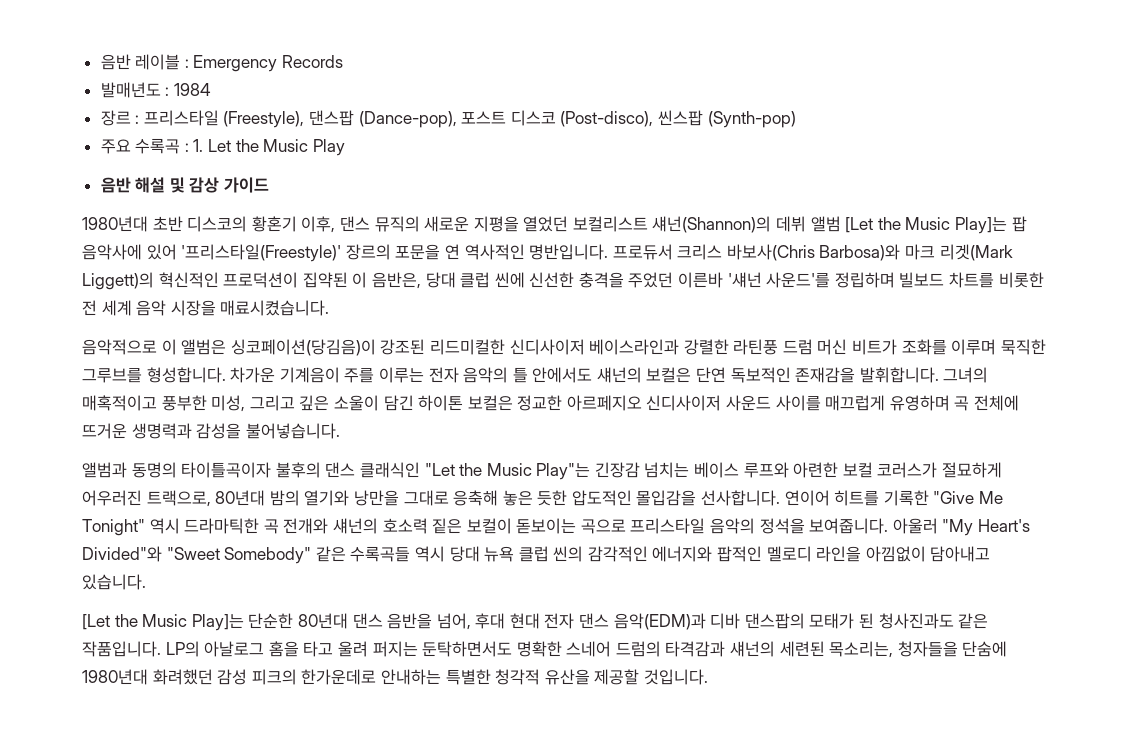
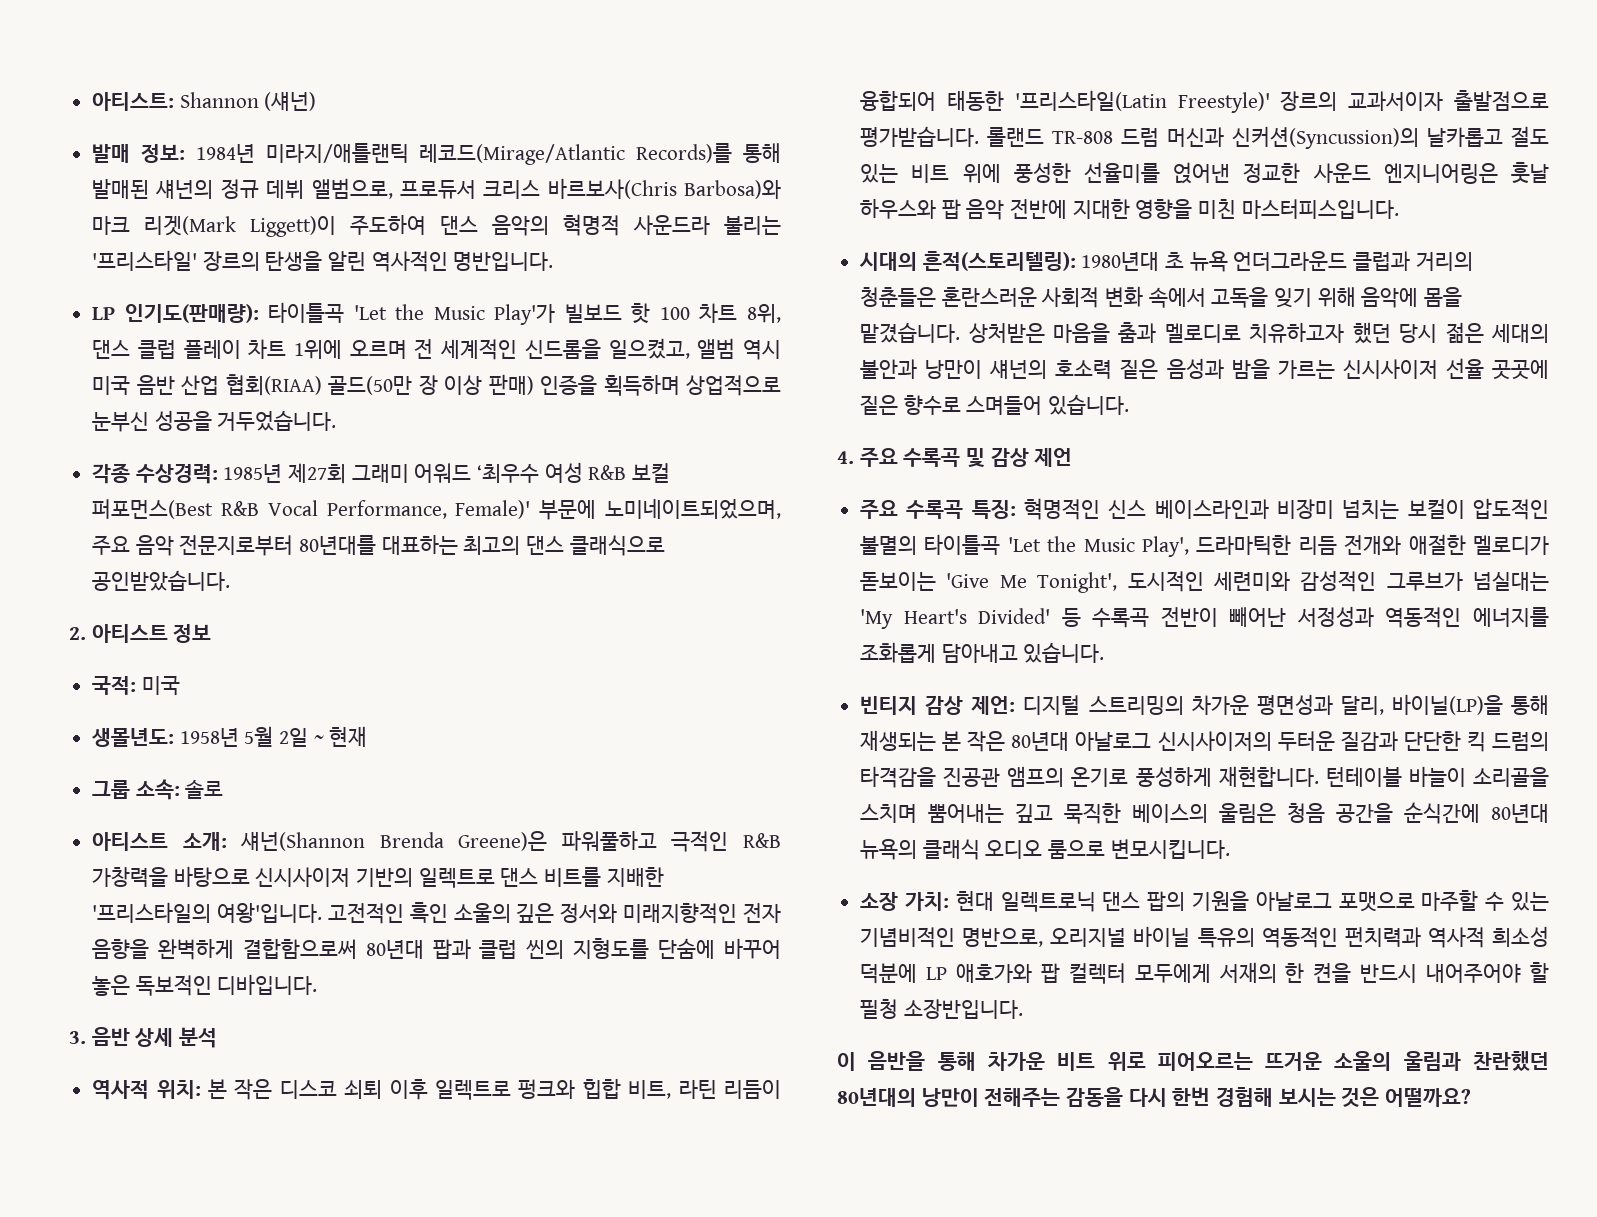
- 음반 레이블 : Emergency Records
- 발매년도 : 1984
- 장르 : 프리스타일 (Freestyle), 댄스팝 (Dance-pop), 포스트 디스코 (Post-disco), 씬스팝 (Synth-pop)
- 주요 수록곡 : 1. Let the Music Play
- 음반 해설 및 감상 가이드
- 1980년대 초반 디스코의 황혼기 이후, 댄스 뮤직의 새로운 지평을 열었던 보컬리스트 섀넌(Shannon)의 데뷔 앨범 [Let the Music Play]는 팝 음악사에 있어 '프리스타일(Freestyle)' 장르의 포문을 연 역사적인 명반입니다. 프로듀서 크리스 바보사(Chris Barbosa)와 마크 리겟(Mark Liggett)의 혁신적인 프로덕션이 집약된 이 음반은, 당대 클럽 씬에 신선한 충격을 주었던 이른바 '섀넌 사운드'를 정립하며 빌보드 차트를 비롯한 전 세계 음악 시장을 매료시켰습니다.
- 음악적으로 이 앨범은 싱코페이션(당김음)이 강조된 리드미컬한 신디사이저 베이스라인과 강렬한 라틴풍 드럼 머신 비트가 조화를 이루며 묵직한 그루브를 형성합니다. 차가운 기계음이 주를 이루는 전자 음악의 틀 안에서도 섀넌의 보컬은 단연 독보적인 존재감을 발휘합니다. 그녀의 매혹적이고 풍부한 미성, 그리고 깊은 소울이 담긴 하이톤 보컬은 정교한 아르페지오 신디사이저 사운드 사이를 매끄럽게 유영하며 곡 전체에 뜨거운 생명력과 감성을 불어넣습니다.
- 앨범과 동명의 타이틀곡이자 불후의 댄스 클래식인 "Let the Music Play"는 긴장감 넘치는 베이스 루프와 아련한 보컬 코러스가 절묘하게 어우러진 트랙으로, 80년대 밤의 열기와 낭만을 그대로 응축해 놓은 듯한 압도적인 몰입감을 선사합니다. 연이어 히트를 기록한 "Give Me Tonight" 역시 드라마틱한 곡 전개와 섀넌의 호소력 짙은 보컬이 돋보이는 곡으로 프리스타일 음악의 정석을 보여줍니다. 아울러 "My Heart's Divided"와 "Sweet Somebody" 같은 수록곡들 역시 당대 뉴욕 클럽 씬의 감각적인 에너지와 팝적인 멜로디 라인을 아낌없이 담아내고 있습니다.
- [Let the Music Play]는 단순한 80년대 댄스 음반을 넘어, 후대 현대 전자 댄스 음악(EDM)과 디바 댄스팝의 모태가 된 청사진과도 같은 작품입니다. LP의 아날로그 홈을 타고 울려 퍼지는 둔탁하면서도 명확한 스네어 드럼의 타격감과 섀넌의 세련된 목소리는, 청자들을 단숨에 1980년대 화려했던 감성 피크의 한가운데로 안내하는 특별한 청각적 유산을 제공할 것입니다.
+ 아티스트: Shannon (섀넌)
+ 발매 정보: 1984년 미라지/애틀랜틱 레코드(Mirage/Atlantic Records)를 통해 발매된 섀넌의 정규 데뷔 앨범으로, 프로듀서 크리스 바르보사(Chris Barbosa)와 마크 리겟(Mark Liggett)이 주도하여 댄스 음악의 혁명적 사운드라 불리는 '프리스타일' 장르의 탄생을 알린 역사적인 명반입니다.
+ LP 인기도(판매량): 타이틀곡 'Let the Music Play'가 빌보드 핫 100 차트 8위, 댄스 클럽 플레이 차트 1위에 오르며 전 세계적인 신드롬을 일으켰고, 앨범 역시 미국 음반 산업 협회(RIAA) 골드(50만 장 이상 판매) 인증을 획득하며 상업적으로 눈부신 성공을 거두었습니다.
+ 각종 수상경력: 1985년 제27회 그래미 어워드 ‘최우수 여성 R&B 보컬 퍼포먼스(Best R&B Vocal Performance, Female)' 부문에 노미네이트되었으며, 주요 음악 전문지로부터 80년대를 대표하는 최고의 댄스 클래식으로 공인받았습니다.
+ 2. 아티스트 정보
+ 국적: 미국
+ 생몰년도: 1958년 5월 2일 ~ 현재
+ 그룹 소속: 솔로
+ 아티스트 소개: 섀넌(Shannon Brenda Greene)은 파워풀하고 극적인 R&B 가창력을 바탕으로 신시사이저 기반의 일렉트로 댄스 비트를 지배한 '프리스타일의 여왕'입니다. 고전적인 흑인 소울의 깊은 정서와 미래지향적인 전자 음향을 완벽하게 결합함으로써 80년대 팝과 클럽 씬의 지형도를 단숨에 바꾸어 놓은 독보적인 디바입니다.
+ 3. 음반 상세 분석
+ 역사적 위치: 본 작은 디스코 쇠퇴 이후 일렉트로 펑크와 힙합 비트, 라틴 리듬이 융합되어 태동한 '프리스타일(Latin Freestyle)' 장르의 교과서이자 출발점으로 평가받습니다. 롤랜드 TR-808 드럼 머신과 신커션(Syncussion)의 날카롭고 절도 있는 비트 위에 풍성한 선율미를 얹어낸 정교한 사운드 엔지니어링은 훗날 하우스와 팝 음악 전반에 지대한 영향을 미친 마스터피스입니다.
+ 시대의 흔적(스토리텔링): 1980년대 초 뉴욕 언더그라운드 클럽과 거리의 청춘들은 혼란스러운 사회적 변화 속에서 고독을 잊기 위해 음악에 몸을 맡겼습니다. 상처받은 마음을 춤과 멜로디로 치유하고자 했던 당시 젊은 세대의 불안과 낭만이 섀넌의 호소력 짙은 음성과 밤을 가르는 신시사이저 선율 곳곳에 짙은 향수로 스며들어 있습니다.
+ 4. 주요 수록곡 및 감상 제언
+ 주요 수록곡 특징: 혁명적인 신스 베이스라인과 비장미 넘치는 보컬이 압도적인 불멸의 타이틀곡 'Let the Music Play', 드라마틱한 리듬 전개와 애절한 멜로디가 돋보이는 'Give Me Tonight', 도시적인 세련미와 감성적인 그루브가 넘실대는 'My Heart's Divided' 등 수록곡 전반이 빼어난 서정성과 역동적인 에너지를 조화롭게 담아내고 있습니다.
+ 빈티지 감상 제언: 디지털 스트리밍의 차가운 평면성과 달리, 바이닐(LP)을 통해 재생되는 본 작은 80년대 아날로그 신시사이저의 두터운 질감과 단단한 킥 드럼의 타격감을 진공관 앰프의 온기로 풍성하게 재현합니다. 턴테이블 바늘이 소리골을 스치며 뿜어내는 깊고 묵직한 베이스의 울림은 청음 공간을 순식간에 80년대 뉴욕의 클래식 오디오 룸으로 변모시킵니다.
+ 소장 가치: 현대 일렉트로닉 댄스 팝의 기원을 아날로그 포맷으로 마주할 수 있는 기념비적인 명반으로, 오리지널 바이닐 특유의 역동적인 펀치력과 역사적 희소성 덕분에 LP 애호가와 팝 컬렉터 모두에게 서재의 한 켠을 반드시 내어주어야 할 필청 소장반입니다.
+ 이 음반을 통해 차가운 비트 위로 피어오르는 뜨거운 소울의 울림과 찬란했던 80년대의 낭만이 전해주는 감동을 다시 한번 경험해 보시는 것은 어떨까요?

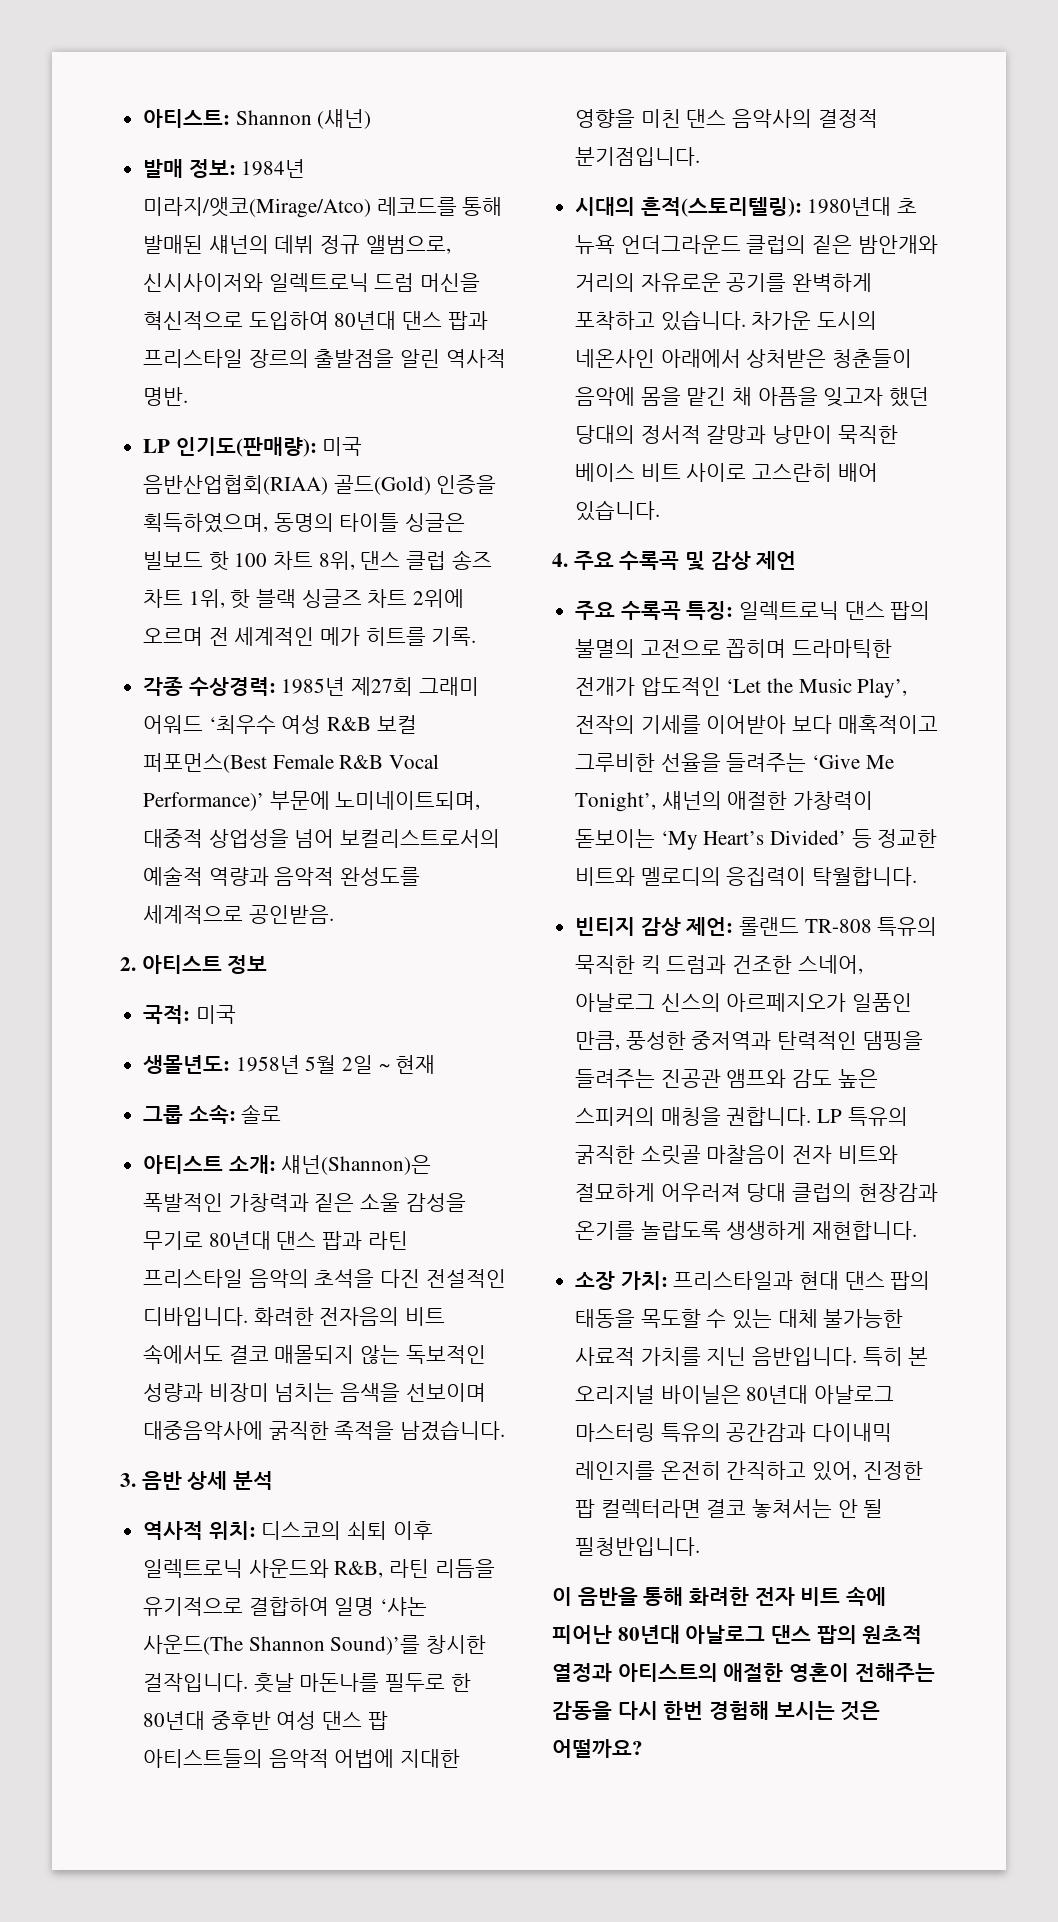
- 발매 정보: 1984년 미라지/애틀랜틱 레코드(Mirage/Atlantic Records)를 통해 발매된 섀넌의 정규 데뷔 앨범으로, 프로듀서 크리스 바르보사(Chris Barbosa)와 마크 리겟(Mark Liggett)이 주도하여 댄스 음악의 혁명적 사운드라 불리는 '프리스타일' 장르의 탄생을 알린 역사적인 명반입니다.
- LP 인기도(판매량): 타이틀곡 'Let the Music Play'가 빌보드 핫 100 차트 8위, 댄스 클럽 플레이 차트 1위에 오르며 전 세계적인 신드롬을 일으켰고, 앨범 역시 미국 음반 산업 협회(RIAA) 골드(50만 장 이상 판매) 인증을 획득하며 상업적으로 눈부신 성공을 거두었습니다.
+ 발매 정보: 1984년 미라지/앳코(Mirage/Atco) 레코드를 통해 발매된 섀넌의 데뷔 정규 앨범으로, 신시사이저와 일렉트로닉 드럼 머신을 혁신적으로 도입하여 80년대 댄스 팝과 프리스타일 장르의 출발점을 알린 역사적 명반.
+ LP 인기도(판매량): 미국 음반산업협회(RIAA) 골드(Gold) 인증을 획득하였으며, 동명의 타이틀 싱글은 빌보드 핫 100 차트 8위, 댄스 클럽 송즈 차트 1위, 핫 블랙 싱글즈 차트 2위에 오르며 전 세계적인 메가 히트를 기록.
- 각종 수상경력: 1985년 제27회 그래미 어워드 ‘최우수 여성 R&B 보컬 퍼포먼스(Best R&B Vocal Performance, Female)' 부문에 노미네이트되었으며, 주요 음악 전문지로부터 80년대를 대표하는 최고의 댄스 클래식으로 공인받았습니다.
+ 각종 수상경력: 1985년 제27회 그래미 어워드 ‘최우수 여성 R&B 보컬 퍼포먼스(Best Female R&B Vocal Performance)’ 부문에 노미네이트되며, 대중적 상업성을 넘어 보컬리스트로서의 예술적 역량과 음악적 완성도를 세계적으로 공인받음.
- 아티스트 소개: 섀넌(Shannon Brenda Greene)은 파워풀하고 극적인 R&B 가창력을 바탕으로 신시사이저 기반의 일렉트로 댄스 비트를 지배한 '프리스타일의 여왕'입니다. 고전적인 흑인 소울의 깊은 정서와 미래지향적인 전자 음향을 완벽하게 결합함으로써 80년대 팝과 클럽 씬의 지형도를 단숨에 바꾸어 놓은 독보적인 디바입니다.
+ 아티스트 소개: 섀넌(Shannon)은 폭발적인 가창력과 짙은 소울 감성을 무기로 80년대 댄스 팝과 라틴 프리스타일 음악의 초석을 다진 전설적인 디바입니다. 화려한 전자음의 비트 속에서도 결코 매몰되지 않는 독보적인 성량과 비장미 넘치는 음색을 선보이며 대중음악사에 굵직한 족적을 남겼습니다.
- 역사적 위치: 본 작은 디스코 쇠퇴 이후 일렉트로 펑크와 힙합 비트, 라틴 리듬이 융합되어 태동한 '프리스타일(Latin Freestyle)' 장르의 교과서이자 출발점으로 평가받습니다. 롤랜드 TR-808 드럼 머신과 신커션(Syncussion)의 날카롭고 절도 있는 비트 위에 풍성한 선율미를 얹어낸 정교한 사운드 엔지니어링은 훗날 하우스와 팝 음악 전반에 지대한 영향을 미친 마스터피스입니다.
+ 역사적 위치: 디스코의 쇠퇴 이후 일렉트로닉 사운드와 R&B, 라틴 리듬을 유기적으로 결합하여 일명 ‘샤논 사운드(The Shannon Sound)’를 창시한 걸작입니다. 훗날 마돈나를 필두로 한 80년대 중후반 여성 댄스 팝 아티스트들의 음악적 어법에 지대한 영향을 미친 댄스 음악사의 결정적 분기점입니다.
- 시대의 흔적(스토리텔링): 1980년대 초 뉴욕 언더그라운드 클럽과 거리의 청춘들은 혼란스러운 사회적 변화 속에서 고독을 잊기 위해 음악에 몸을 맡겼습니다. 상처받은 마음을 춤과 멜로디로 치유하고자 했던 당시 젊은 세대의 불안과 낭만이 섀넌의 호소력 짙은 음성과 밤을 가르는 신시사이저 선율 곳곳에 짙은 향수로 스며들어 있습니다.
+ 시대의 흔적(스토리텔링): 1980년대 초 뉴욕 언더그라운드 클럽의 짙은 밤안개와 거리의 자유로운 공기를 완벽하게 포착하고 있습니다. 차가운 도시의 네온사인 아래에서 상처받은 청춘들이 음악에 몸을 맡긴 채 아픔을 잊고자 했던 당대의 정서적 갈망과 낭만이 묵직한 베이스 비트 사이로 고스란히 배어 있습니다.
- 주요 수록곡 특징: 혁명적인 신스 베이스라인과 비장미 넘치는 보컬이 압도적인 불멸의 타이틀곡 'Let the Music Play', 드라마틱한 리듬 전개와 애절한 멜로디가 돋보이는 'Give Me Tonight', 도시적인 세련미와 감성적인 그루브가 넘실대는 'My Heart's Divided' 등 수록곡 전반이 빼어난 서정성과 역동적인 에너지를 조화롭게 담아내고 있습니다.
- 빈티지 감상 제언: 디지털 스트리밍의 차가운 평면성과 달리, 바이닐(LP)을 통해 재생되는 본 작은 80년대 아날로그 신시사이저의 두터운 질감과 단단한 킥 드럼의 타격감을 진공관 앰프의 온기로 풍성하게 재현합니다. 턴테이블 바늘이 소리골을 스치며 뿜어내는 깊고 묵직한 베이스의 울림은 청음 공간을 순식간에 80년대 뉴욕의 클래식 오디오 룸으로 변모시킵니다.
- 소장 가치: 현대 일렉트로닉 댄스 팝의 기원을 아날로그 포맷으로 마주할 수 있는 기념비적인 명반으로, 오리지널 바이닐 특유의 역동적인 펀치력과 역사적 희소성 덕분에 LP 애호가와 팝 컬렉터 모두에게 서재의 한 켠을 반드시 내어주어야 할 필청 소장반입니다.
- 이 음반을 통해 차가운 비트 위로 피어오르는 뜨거운 소울의 울림과 찬란했던 80년대의 낭만이 전해주는 감동을 다시 한번 경험해 보시는 것은 어떨까요?
+ 주요 수록곡 특징: 일렉트로닉 댄스 팝의 불멸의 고전으로 꼽히며 드라마틱한 전개가 압도적인 ‘Let the Music Play’, 전작의 기세를 이어받아 보다 매혹적이고 그루비한 선율을 들려주는 ‘Give Me Tonight’, 섀넌의 애절한 가창력이 돋보이는 ‘My Heart’s Divided’ 등 정교한 비트와 멜로디의 응집력이 탁월합니다.
+ 빈티지 감상 제언: 롤랜드 TR-808 특유의 묵직한 킥 드럼과 건조한 스네어, 아날로그 신스의 아르페지오가 일품인 만큼, 풍성한 중저역과 탄력적인 댐핑을 들려주는 진공관 앰프와 감도 높은 스피커의 매칭을 권합니다. LP 특유의 굵직한 소릿골 마찰음이 전자 비트와 절묘하게 어우러져 당대 클럽의 현장감과 온기를 놀랍도록 생생하게 재현합니다.
+ 소장 가치: 프리스타일과 현대 댄스 팝의 태동을 목도할 수 있는 대체 불가능한 사료적 가치를 지닌 음반입니다. 특히 본 오리지널 바이닐은 80년대 아날로그 마스터링 특유의 공간감과 다이내믹 레인지를 온전히 간직하고 있어, 진정한 팝 컬렉터라면 결코 놓쳐서는 안 될 필청반입니다.
+ 이 음반을 통해 화려한 전자 비트 속에 피어난 80년대 아날로그 댄스 팝의 원초적 열정과 아티스트의 애절한 영혼이 전해주는 감동을 다시 한번 경험해 보시는 것은 어떨까요?

